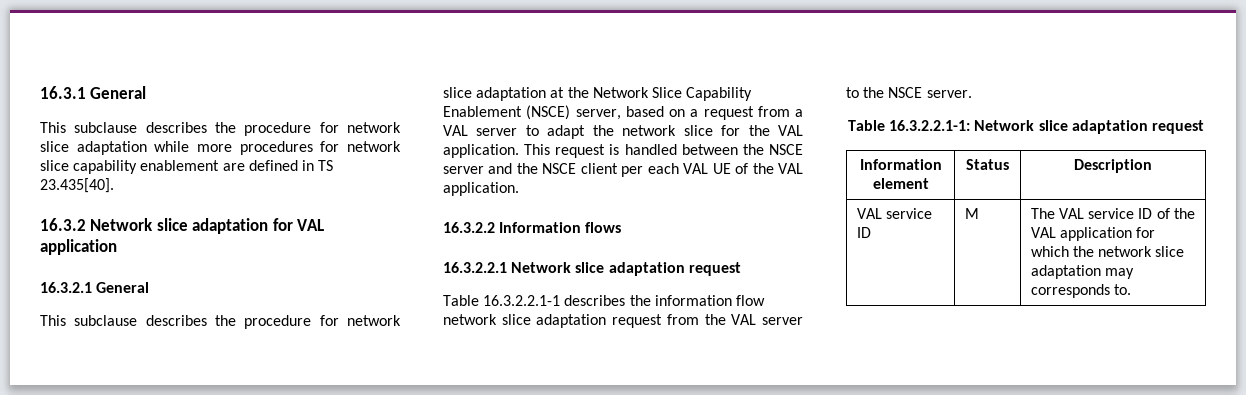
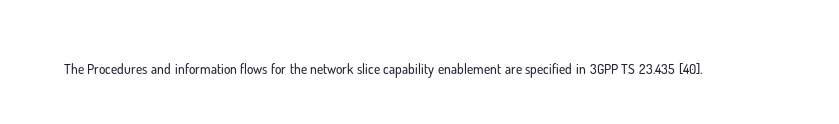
- 16.3.1 General
- This subclause describes the procedure for network slice adaptation while more procedures for network slice capability enablement are defined in TS 23.435[40].
- 16.3.2 Network slice adaptation for VAL application
- 16.3.2.1 General
- This subclause describes the procedure for network slice adaptation at the Network Slice Capability Enablement (NSCE) server, based on a request from a VAL server to adapt the network slice for the VAL application. This request is handled between the NSCE server and the NSCE client per each VAL UE of the VAL application.
- 16.3.2.2 Information flows
- 16.3.2.2.1 Network slice adaptation request
- Table 16.3.2.2.1-1 describes the information flow network slice adaptation request from the VAL server to the NSCE server.
- Table 16.3.2.2.1-1: Network slice adaptation request
- Information element | Status | Description
- VAL service ID | M | The VAL service ID of the VAL application for which the network slice adaptation may corresponds to.
+ The Procedures and information flows for the network slice capability enablement are specified in 3GPP TS 23.435 [40].

